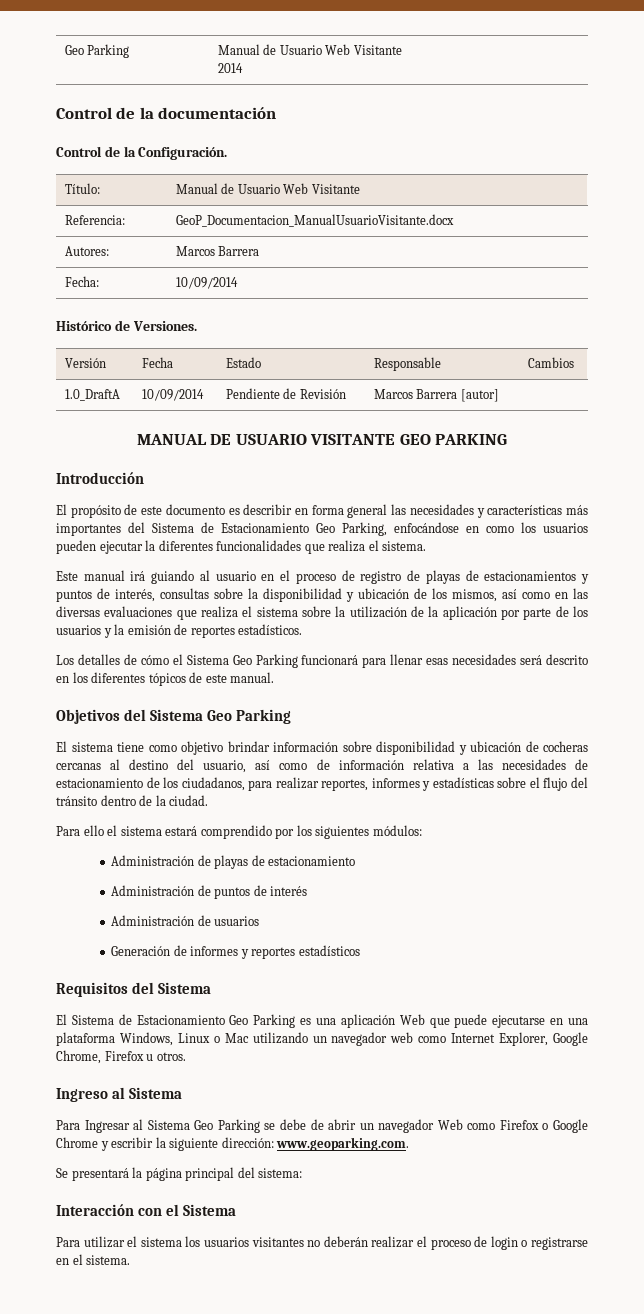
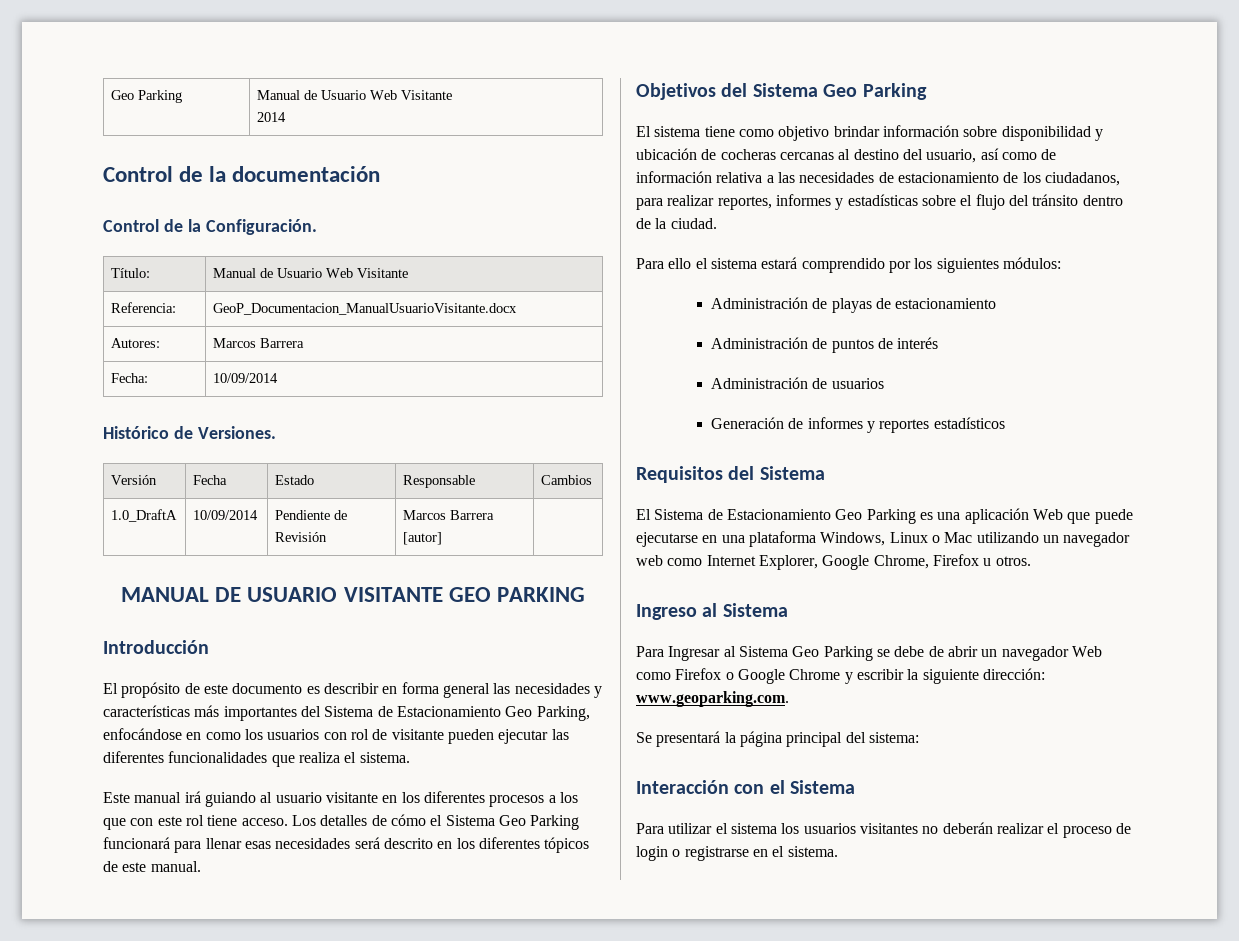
- El propósito de este documento es describir en forma general las necesidades y características más importantes del Sistema de Estacionamiento Geo Parking, enfocándose en como los usuarios pueden ejecutar la diferentes funcionalidades que realiza el sistema.
+ El propósito de este documento es describir en forma general las necesidades y características más importantes del Sistema de Estacionamiento Geo Parking, enfocándose en como los usuarios con rol de visitante pueden ejecutar las diferentes funcionalidades que realiza el sistema.
- Este manual irá guiando al usuario en el proceso de registro de playas de estacionamientos y puntos de interés, consultas sobre la disponibilidad y ubicación de los mismos, así como en las diversas evaluaciones que realiza el sistema sobre la utilización de la aplicación por parte de los usuarios y la emisión de reportes estadísticos.
- Los detalles de cómo el Sistema Geo Parking funcionará para llenar esas necesidades será descrito en los diferentes tópicos de este manual.
+ Este manual irá guiando al usuario visitante en los diferentes procesos a los que con este rol tiene acceso. Los detalles de cómo el Sistema Geo Parking funcionará para llenar esas necesidades será descrito en los diferentes tópicos de este manual.

